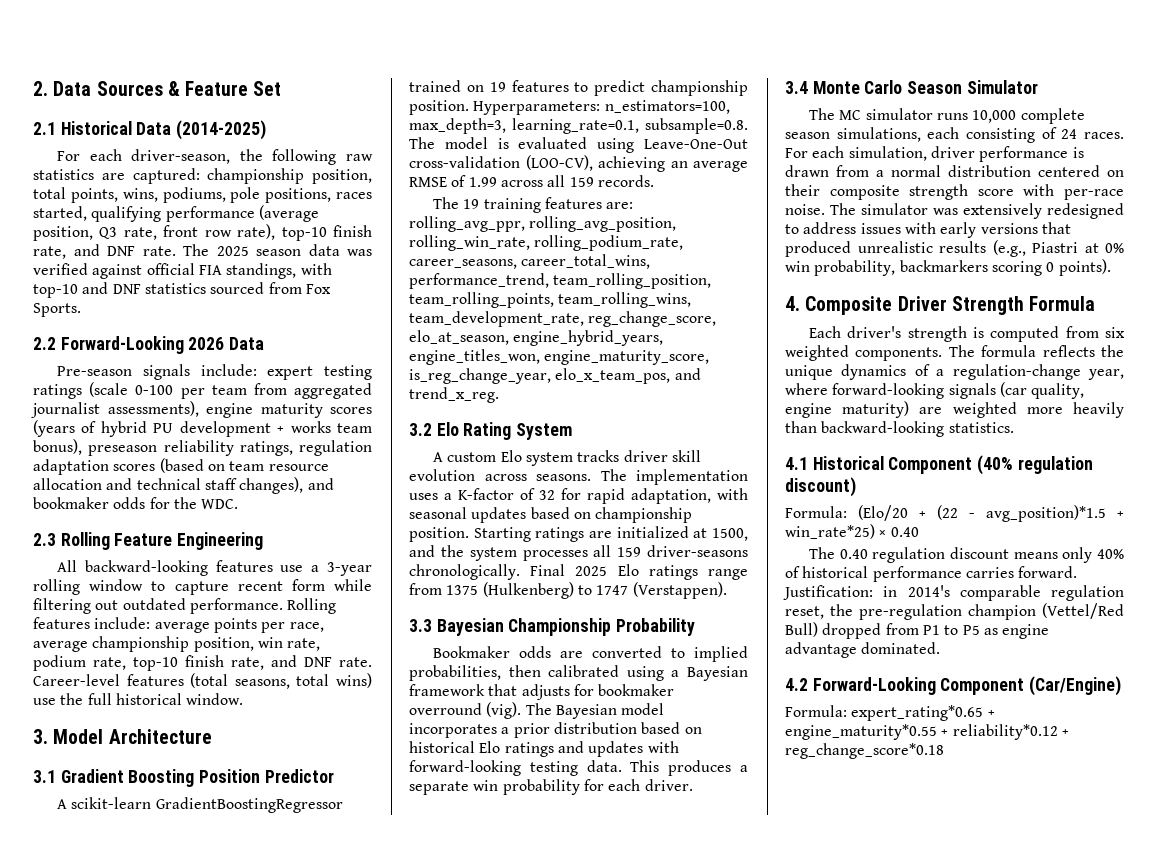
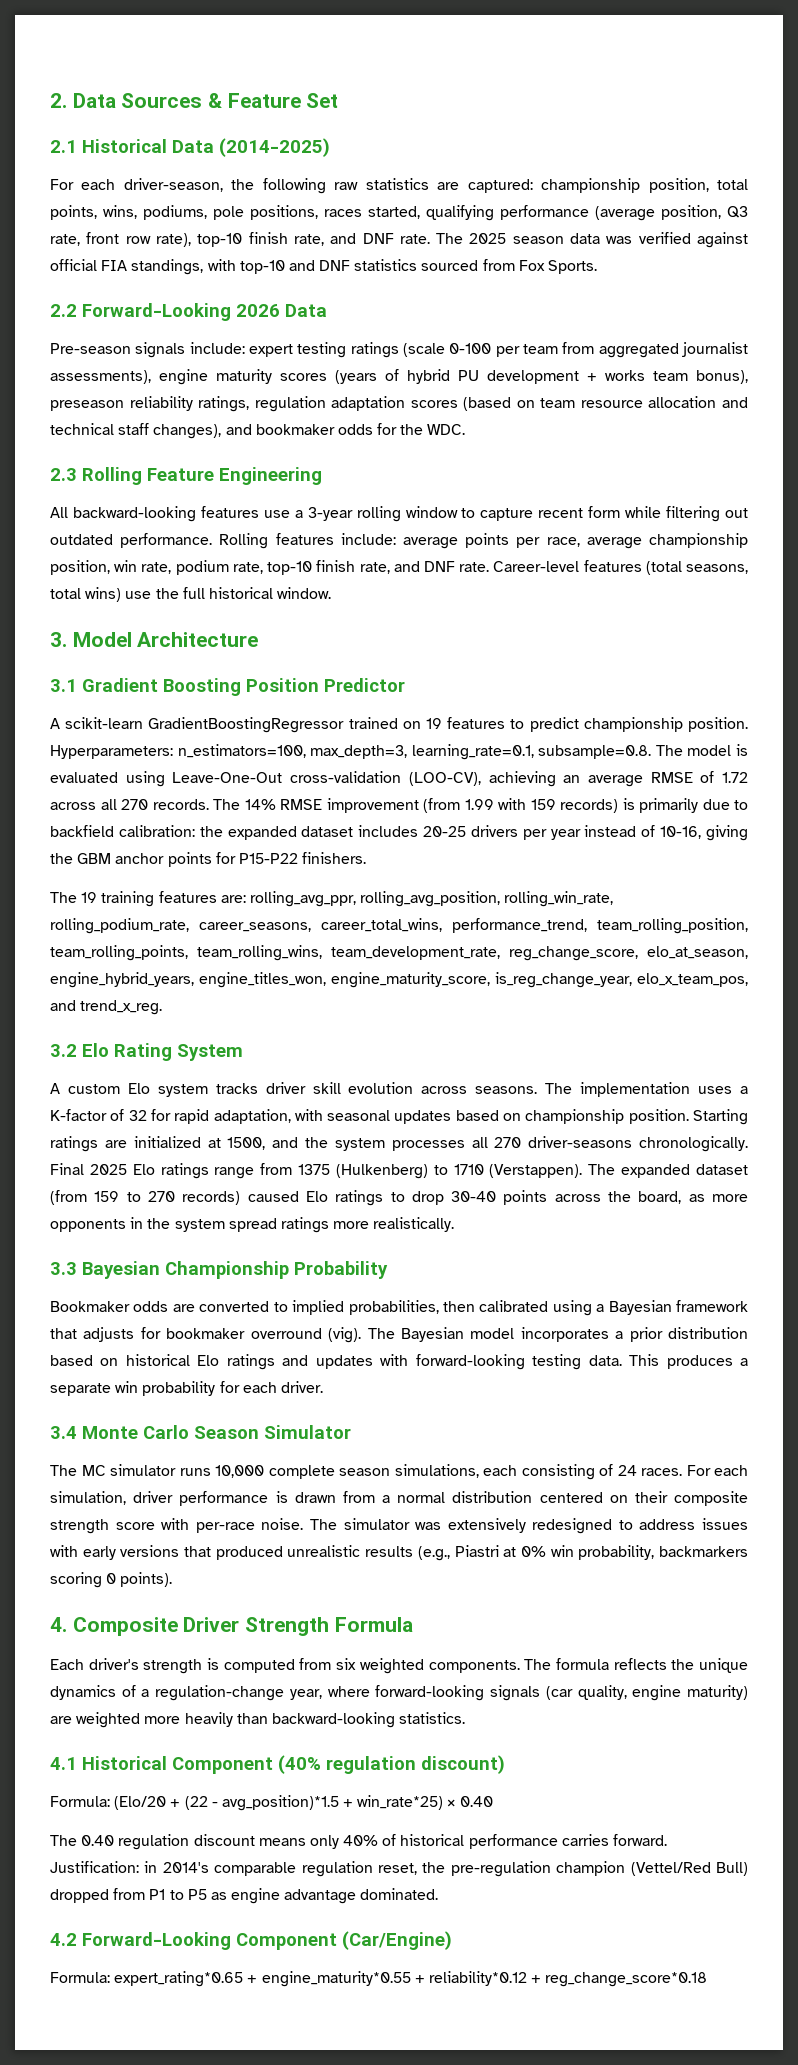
- Hyperparameters: n_estimators=100, max_depth=3, learning_rate=0.1, subsample=0.8. The model is evaluated using Leave-One-Out cross-validation (LOO-CV), achieving an average RMSE of 1.99 across all 159 records.
+ Hyperparameters: n_estimators=100, max_depth=3, learning_rate=0.1, subsample=0.8. The model is evaluated using Leave-One-Out cross-validation (LOO-CV), achieving an average RMSE of 1.72 across all 270 records. The 14% RMSE improvement (from 1.99 with 159 records) is primarily due to backfield calibration: the expanded dataset includes 20-25 drivers per year instead of 10-16, giving the GBM anchor points for P15-P22 finishers.
- Starting ratings are initialized at 1500, and the system processes all 159 driver-seasons chronologically.
+ Starting ratings are initialized at 1500, and the system processes all 270 driver-seasons chronologically.
- Final 2025 Elo ratings range from 1375 (Hulkenberg) to 1747 (Verstappen).
+ Final 2025 Elo ratings range from 1375 (Hulkenberg) to 1710 (Verstappen). The expanded dataset (from 159 to 270 records) caused Elo ratings to drop 30-40 points across the board, as more opponents in the system spread ratings more realistically.

